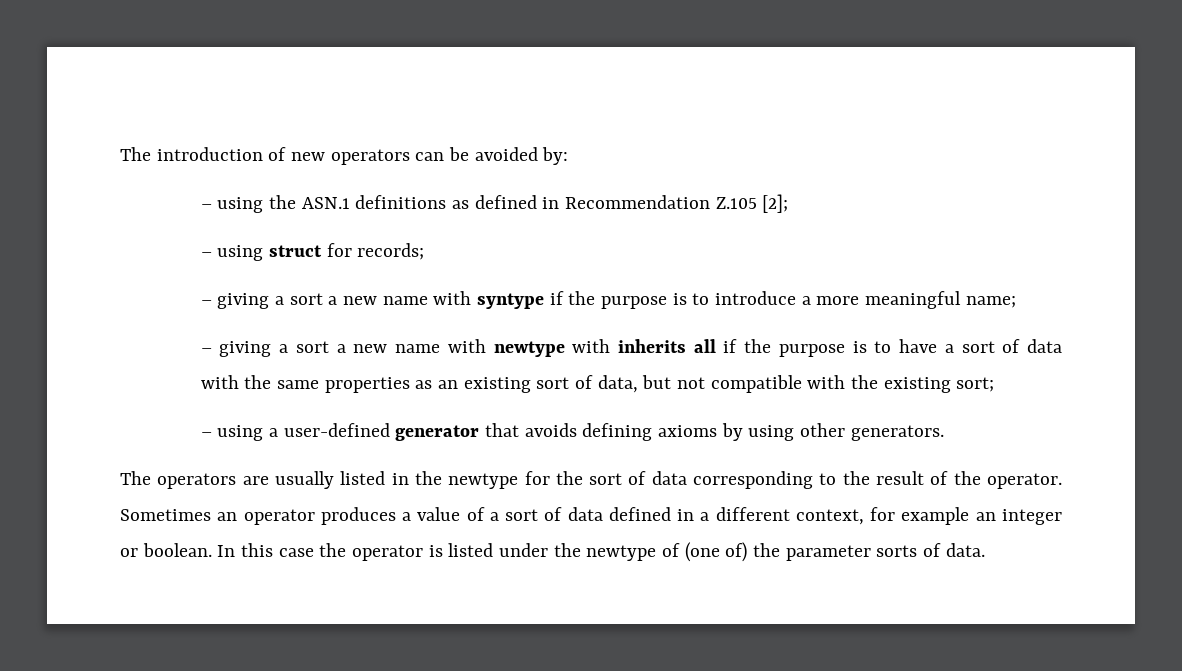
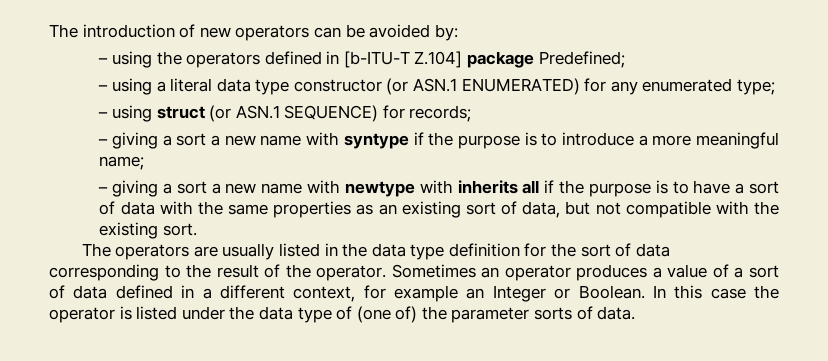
- – using the ASN.1 definitions as defined in Recommendation Z.105 [2];
+ – using the operators defined in [b-ITU-T Z.104] package Predefined;
+ – using a literal data type constructor (or ASN.1 ENUMERATED) for any enumerated type;
- – using struct for records;
+ – using struct (or ASN.1 SEQUENCE) for records;
- – giving a sort a new name with newtype with inherits all if the purpose is to have a sort of data with the same properties as an existing sort of data, but not compatible with the existing sort;
- – using a user-defined generator that avoids defining axioms by using other generators.
+ – giving a sort a new name with newtype with inherits all if the purpose is to have a sort of data with the same properties as an existing sort of data, but not compatible with the existing sort.
- The operators are usually listed in the newtype for the sort of data corresponding to the result of the operator.
+ The operators are usually listed in the data type definition for the sort of data corresponding to the result of the operator.
- Sometimes an operator produces a value of a sort of data defined in a different context, for example an integer or boolean.
+ Sometimes an operator produces a value of a sort of data defined in a different context, for example an Integer or Boolean.
- In this case the operator is listed under the newtype of (one of) the parameter sorts of data.
+ In this case the operator is listed under the data type of (one of) the parameter sorts of data.

